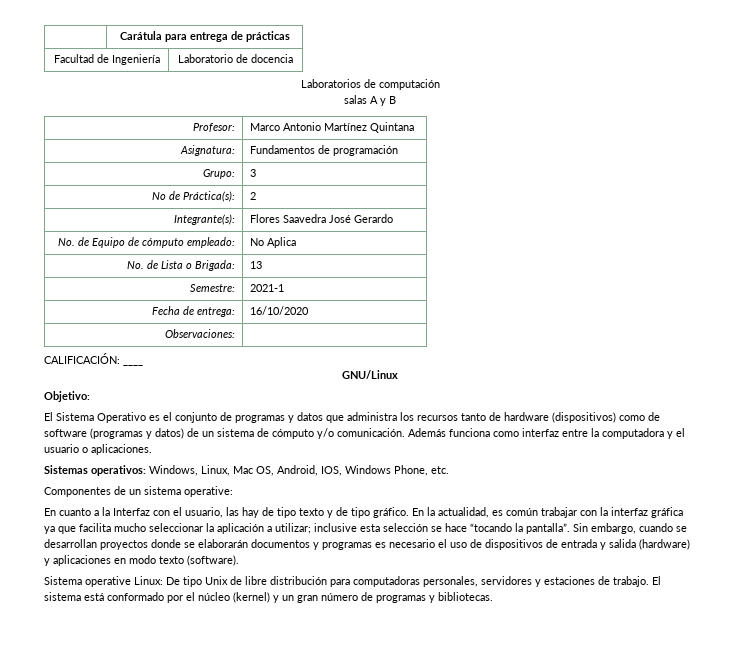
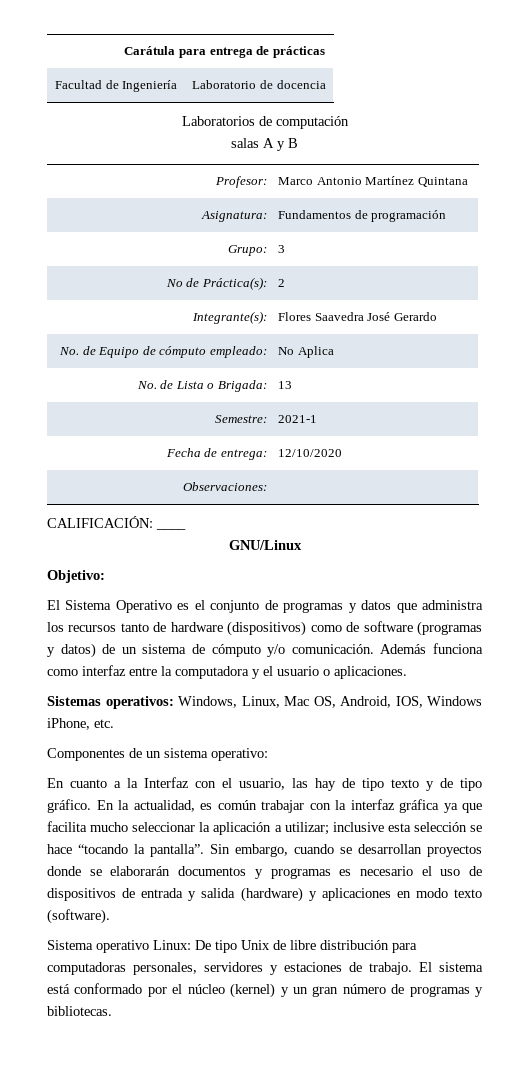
- Fecha de entrega: | 16/10/2020
+ Fecha de entrega: | 12/10/2020
- Sistemas operativos: Windows, Linux, Mac OS, Android, IOS, Windows Phone, etc.
+ Sistemas operativos: Windows, Linux, Mac OS, Android, IOS, Windows iPhone, etc.
- Componentes de un sistema operative:
+ Componentes de un sistema operativo:
- Sistema operative Linux: De tipo Unix de libre distribución para computadoras personales, servidores y estaciones de trabajo.
+ Sistema operativo Linux: De tipo Unix de libre distribución para computadoras personales, servidores y estaciones de trabajo.

